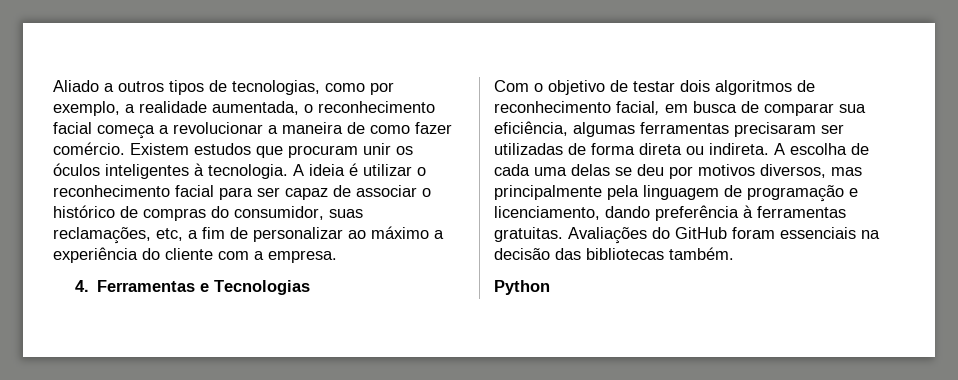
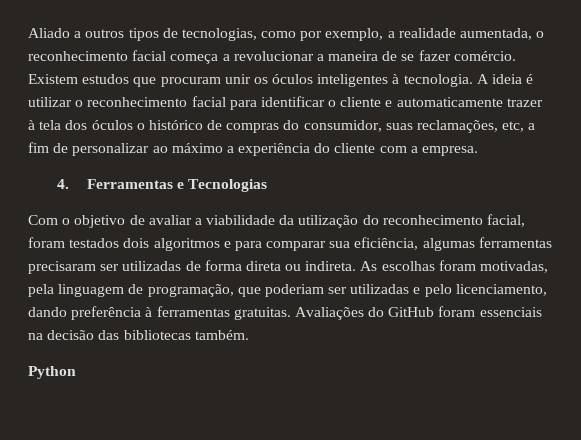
- Aliado a outros tipos de tecnologias, como por exemplo, a realidade aumentada, o reconhecimento facial começa a revolucionar a maneira de como fazer comércio.
+ Aliado a outros tipos de tecnologias, como por exemplo, a realidade aumentada, o reconhecimento facial começa a revolucionar a maneira de se fazer comércio.
- A ideia é utilizar o reconhecimento facial para ser capaz de associar o histórico de compras do consumidor, suas reclamações, etc, a fim de personalizar ao máximo a experiência do cliente com a empresa.
+ A ideia é utilizar o reconhecimento facial para identificar o cliente e automaticamente trazer à tela dos óculos o histórico de compras do consumidor, suas reclamações, etc, a fim de personalizar ao máximo a experiência do cliente com a empresa.
- Com o objetivo de testar dois algoritmos de reconhecimento facial, em busca de comparar sua eficiência, algumas ferramentas precisaram ser utilizadas de forma direta ou indireta.
+ Com o objetivo de avaliar a viabilidade da utilização do reconhecimento facial, foram testados dois algoritmos e para comparar sua eficiência, algumas ferramentas precisaram ser utilizadas de forma direta ou indireta.
- A escolha de cada uma delas se deu por motivos diversos, mas principalmente pela linguagem de programação e licenciamento, dando preferência à ferramentas gratuitas.
+ As escolhas foram motivadas, pela linguagem de programação, que poderiam ser utilizadas e pelo licenciamento, dando preferência à ferramentas gratuitas.

